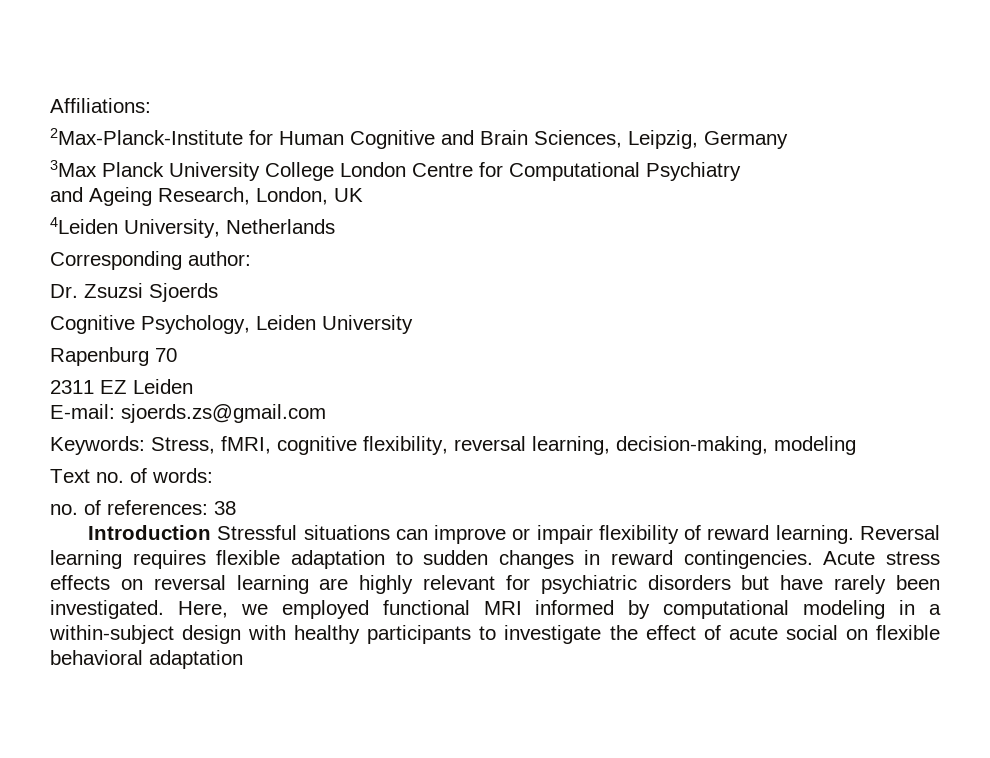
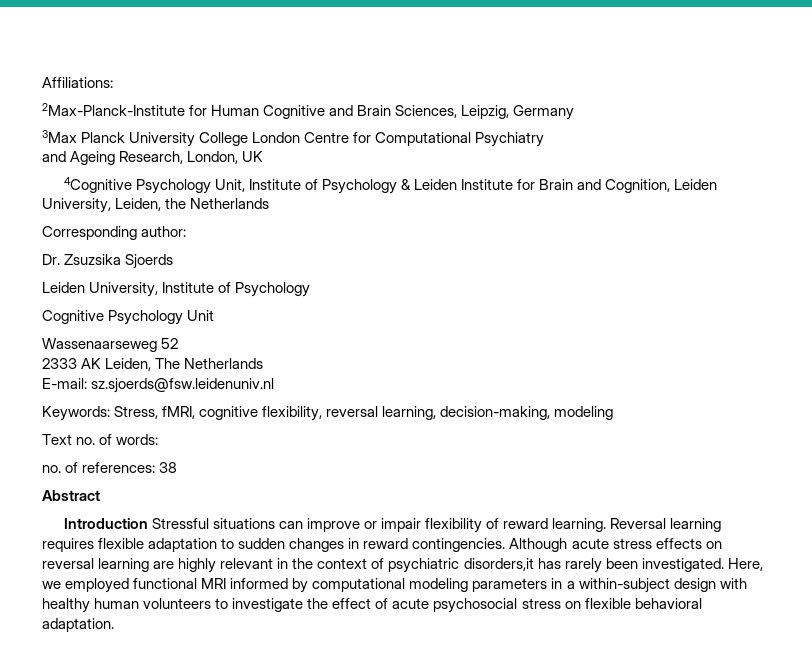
- 4Leiden University, Netherlands
+ 4Cognitive Psychology Unit, Institute of Psychology & Leiden Institute for Brain and Cognition, Leiden University, Leiden, the Netherlands
- Dr. Zsuzsi Sjoerds
+ Dr. Zsuzsika Sjoerds
- Cognitive Psychology, Leiden University
- Rapenburg 70
- 2311 EZ Leiden
+ Leiden University, Institute of Psychology
+ Cognitive Psychology Unit
+ Wassenaarseweg 52
+ 2333 AK Leiden, The Netherlands
- E-mail: sjoerds.zs@gmail.com
+ E-mail: sz.sjoerds@fsw.leidenuniv.nl
+ Abstract
- Acute stress effects on reversal learning are highly relevant for psychiatric disorders but have rarely been investigated.
+ Although acute stress effects on reversal learning are highly relevant in the context of psychiatric disorders,it has rarely been investigated.
- Here, we employed functional MRI informed by computational modeling in a within-subject design with healthy participants to investigate the effect of acute social on flexible behavioral adaptation
+ Here, we employed functional MRI informed by computational modeling parameters in a within-subject design with healthy human volunteers to investigate the effect of acute psychosocial stress on flexible behavioral adaptation.

